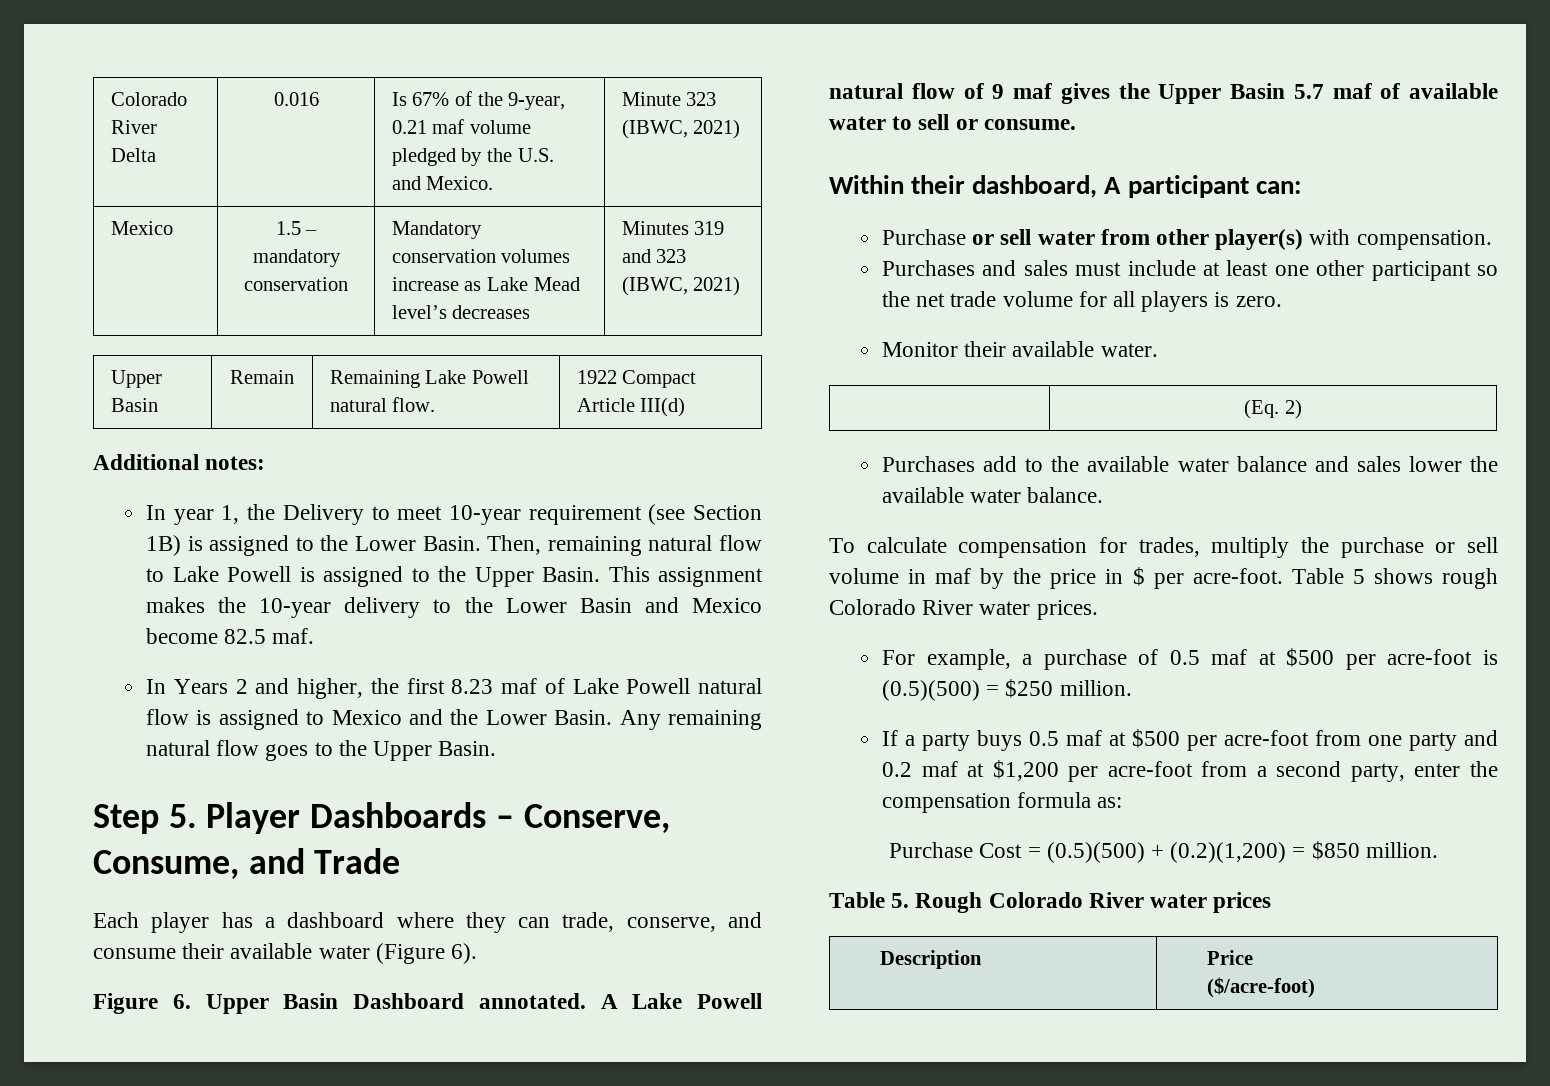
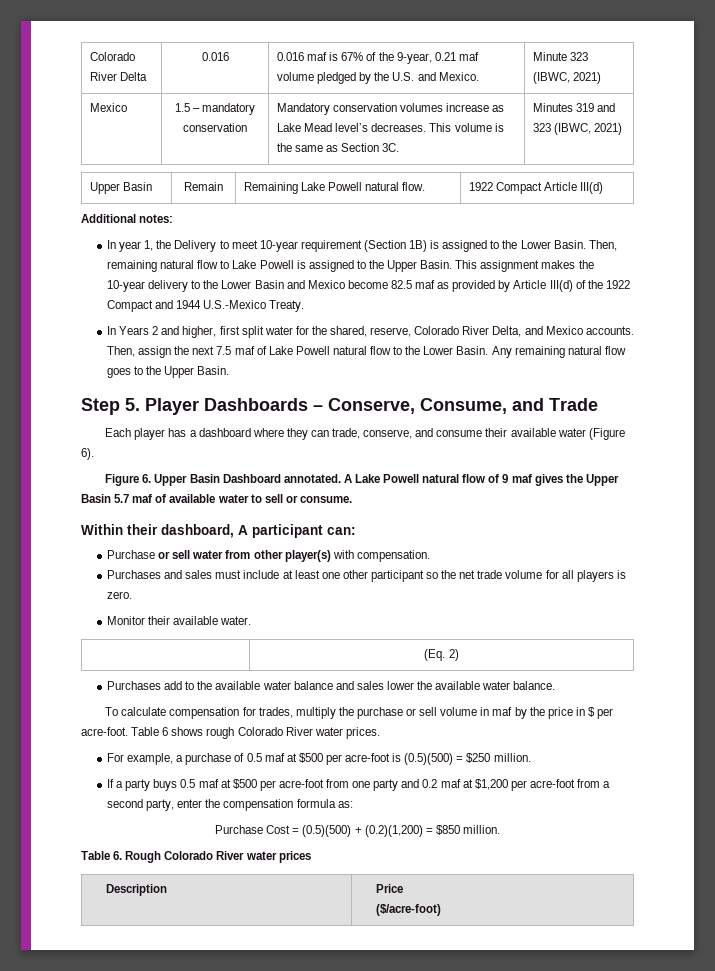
- Colorado River Delta | 0.016 | Is 67% of the 9-year, 0.21 maf volume pledged by the U.S. and Mexico. | Minute 323 (IBWC, 2021)
+ Colorado River Delta | 0.016 | 0.016 maf is 67% of the 9-year, 0.21 maf volume pledged by the U.S. and Mexico. | Minute 323 (IBWC, 2021)
- Mexico | 1.5 – mandatory conservation | Mandatory conservation volumes increase as Lake Mead level’s decreases | Minutes 319 and 323 (IBWC, 2021)
+ Mexico | 1.5 – mandatory conservation | Mandatory conservation volumes increase as Lake Mead level’s decreases. This volume is the same as Section 3C. | Minutes 319 and 323 (IBWC, 2021)
- In year 1, the Delivery to meet 10-year requirement (see Section 1B) is assigned to the Lower Basin.
+ In year 1, the Delivery to meet 10-year requirement (Section 1B) is assigned to the Lower Basin.
- This assignment makes the 10-year delivery to the Lower Basin and Mexico become 82.5 maf.
+ This assignment makes the 10-year delivery to the Lower Basin and Mexico become 82.5 maf as provided by Article III(d) of the 1922 Compact and 1944 U.S.-Mexico Treaty.
- In Years 2 and higher, the first 8.23 maf of Lake Powell natural flow is assigned to Mexico and the Lower Basin.
+ In Years 2 and higher, first split water for the shared, reserve, Colorado River Delta, and Mexico accounts. Then, assign the next 7.5 maf of Lake Powell natural flow to the Lower Basin.
- Table 5 shows rough Colorado River water prices.
+ Table 6 shows rough Colorado River water prices.
- Table 5. Rough Colorado River water prices
+ Table 6. Rough Colorado River water prices

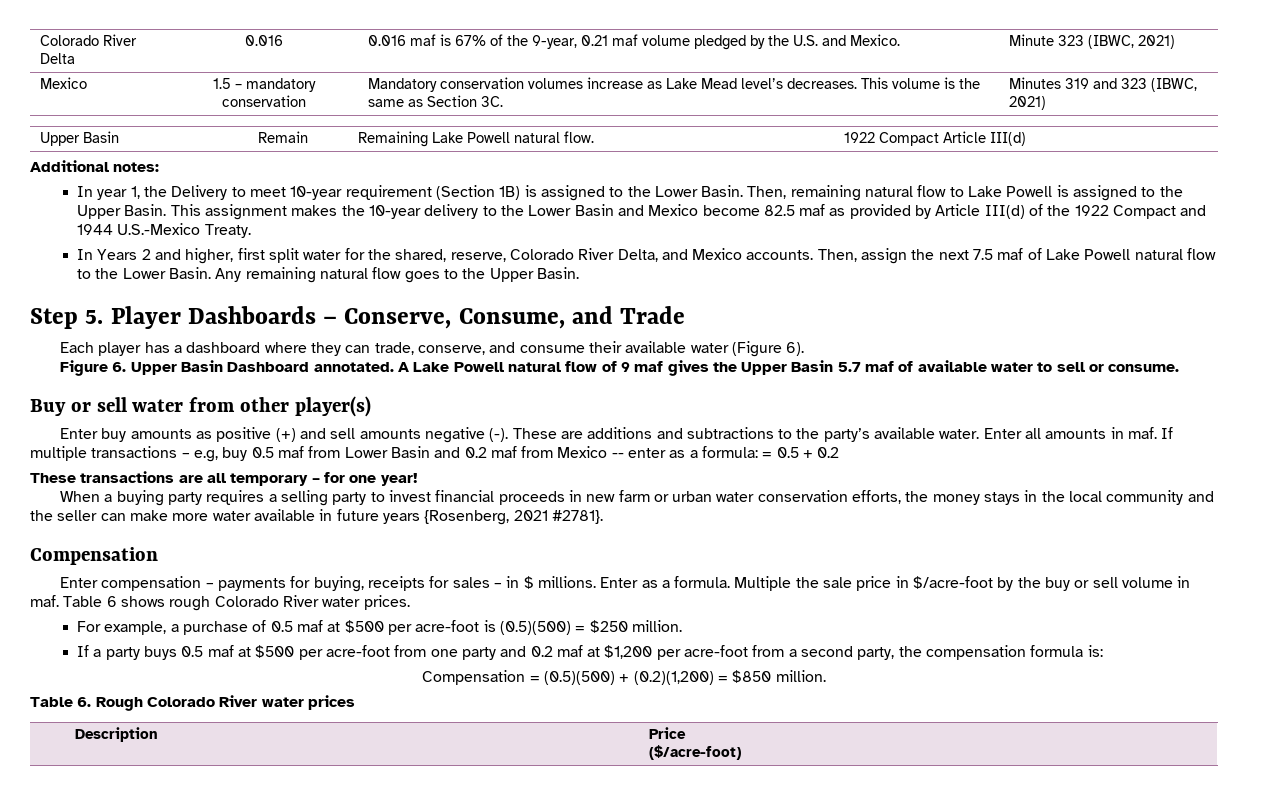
- Within their dashboard, A participant can:
- Purchase or sell water from other player(s) with compensation.
- Purchases and sales must include at least one other participant so the net trade volume for all players is zero.
- Monitor their available water.
- | (Eq. 2)
- Purchases add to the available water balance and sales lower the available water balance.
- To calculate compensation for trades, multiply the purchase or sell volume in maf by the price in $ per acre-foot.
+ Buy or sell water from other player(s)
+ Enter buy amounts as positive (+) and sell amounts negative (-). These are additions and subtractions to the party’s available water. Enter all amounts in maf. If multiple transactions – e.g, buy 0.5 maf from Lower Basin and 0.2 maf from Mexico -- enter as a formula: = 0.5 + 0.2
+ These transactions are all temporary – for one year!
+ When a buying party requires a selling party to invest financial proceeds in new farm or urban water conservation efforts, the money stays in the local community and the seller can make more water available in future years {Rosenberg, 2021 #2781}.
+ Compensation
+ Enter compensation – payments for buying, receipts for sales – in $ millions. Enter as a formula. Multiple the sale price in $/acre-foot by the buy or sell volume in maf.
- If a party buys 0.5 maf at $500 per acre-foot from one party and 0.2 maf at $1,200 per acre-foot from a second party, enter the compensation formula as:
- Purchase Cost = (0.5)(500) + (0.2)(1,200) = $850 million.
+ If a party buys 0.5 maf at $500 per acre-foot from one party and 0.2 maf at $1,200 per acre-foot from a second party, the compensation formula is:
+ Compensation = (0.5)(500) + (0.2)(1,200) = $850 million.

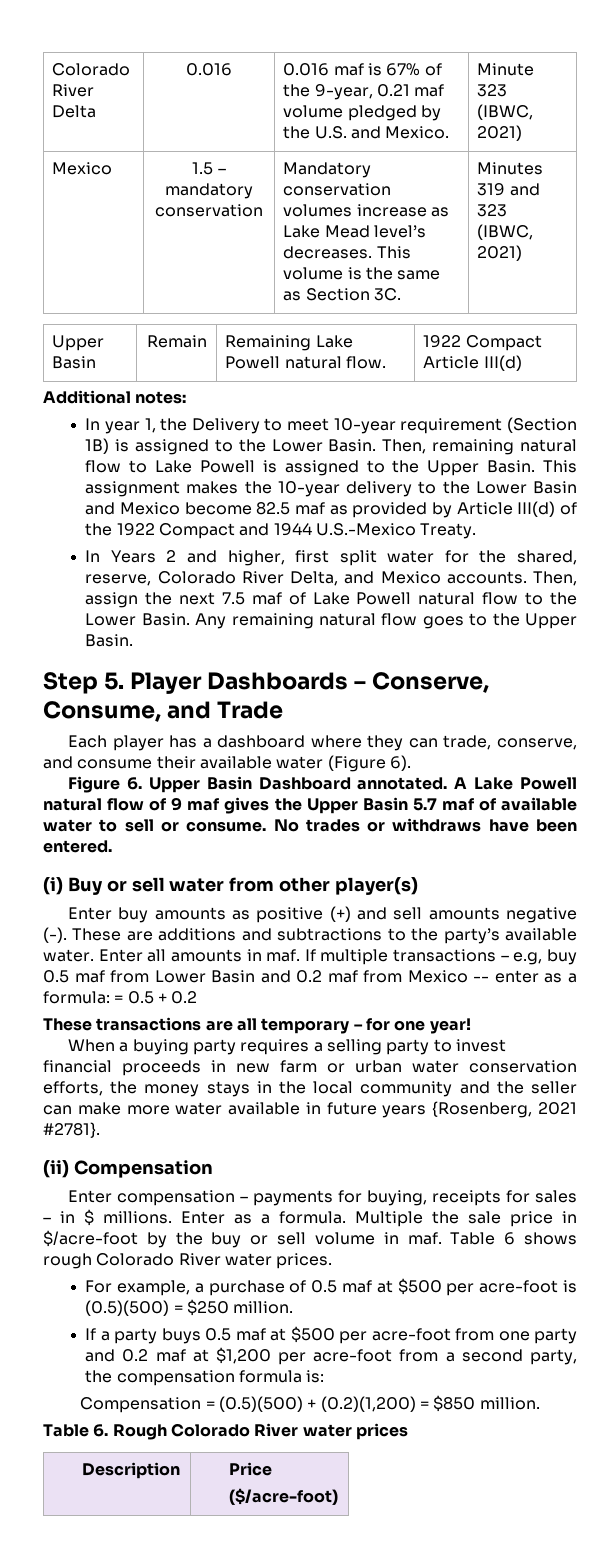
- A Lake Powell natural flow of 9 maf gives the Upper Basin 5.7 maf of available water to sell or consume.
- Buy or sell water from other player(s)
+ A Lake Powell natural flow of 9 maf gives the Upper Basin 5.7 maf of available water to sell or consume. No trades or withdraws have been entered.
+ (i) Buy or sell water from other player(s)
  When a buying party requires a selling party to invest financial proceeds in new farm or urban water conservation efforts, the money stays in the local community and the seller can make more water available in future years {Rosenberg, 2021 #2781}.
- Compensation
+ (ii) Compensation

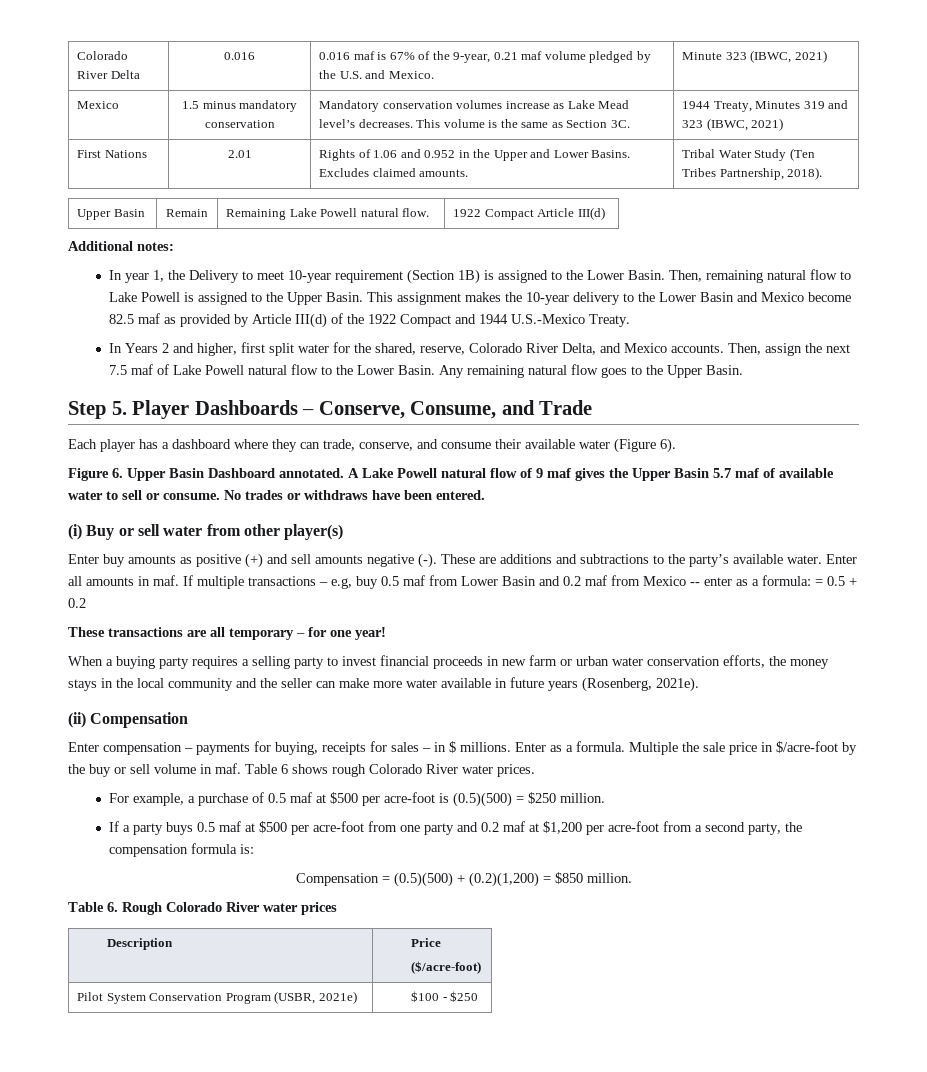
- Mexico | 1.5 – mandatory conservation | Mandatory conservation volumes increase as Lake Mead level’s decreases. This volume is the same as Section 3C. | Minutes 319 and 323 (IBWC, 2021)
+ Mexico | 1.5 minus mandatory conservation | Mandatory conservation volumes increase as Lake Mead level’s decreases. This volume is the same as Section 3C. | 1944 Treaty, Minutes 319 and 323 (IBWC, 2021)
+ First Nations | 2.01 | Rights of 1.06 and 0.952 in the Upper and Lower Basins. Excludes claimed amounts. | Tribal Water Study (Ten Tribes Partnership, 2018).
- When a buying party requires a selling party to invest financial proceeds in new farm or urban water conservation efforts, the money stays in the local community and the seller can make more water available in future years {Rosenberg, 2021 #2781}.
+ When a buying party requires a selling party to invest financial proceeds in new farm or urban water conservation efforts, the money stays in the local community and the seller can make more water available in future years (Rosenberg, 2021e).
+ Pilot System Conservation Program (USBR, 2021e) | $100 - $250

